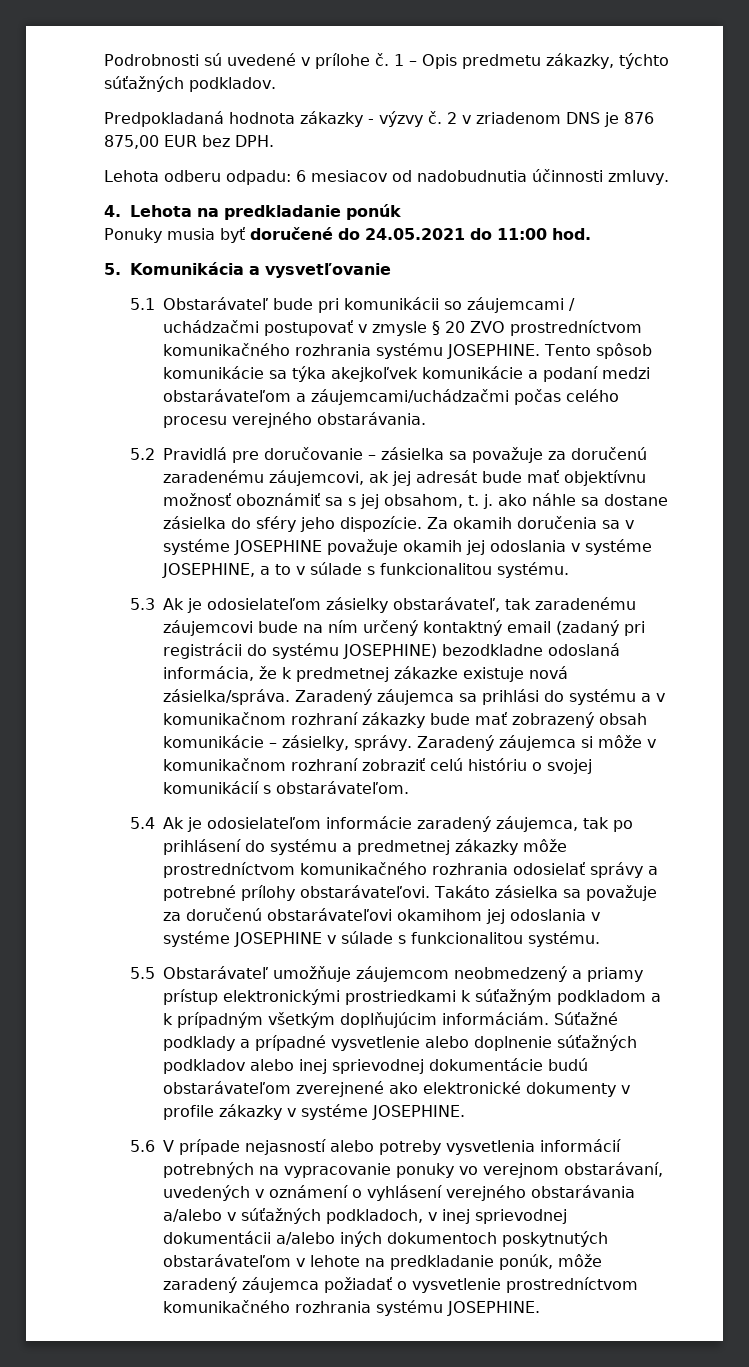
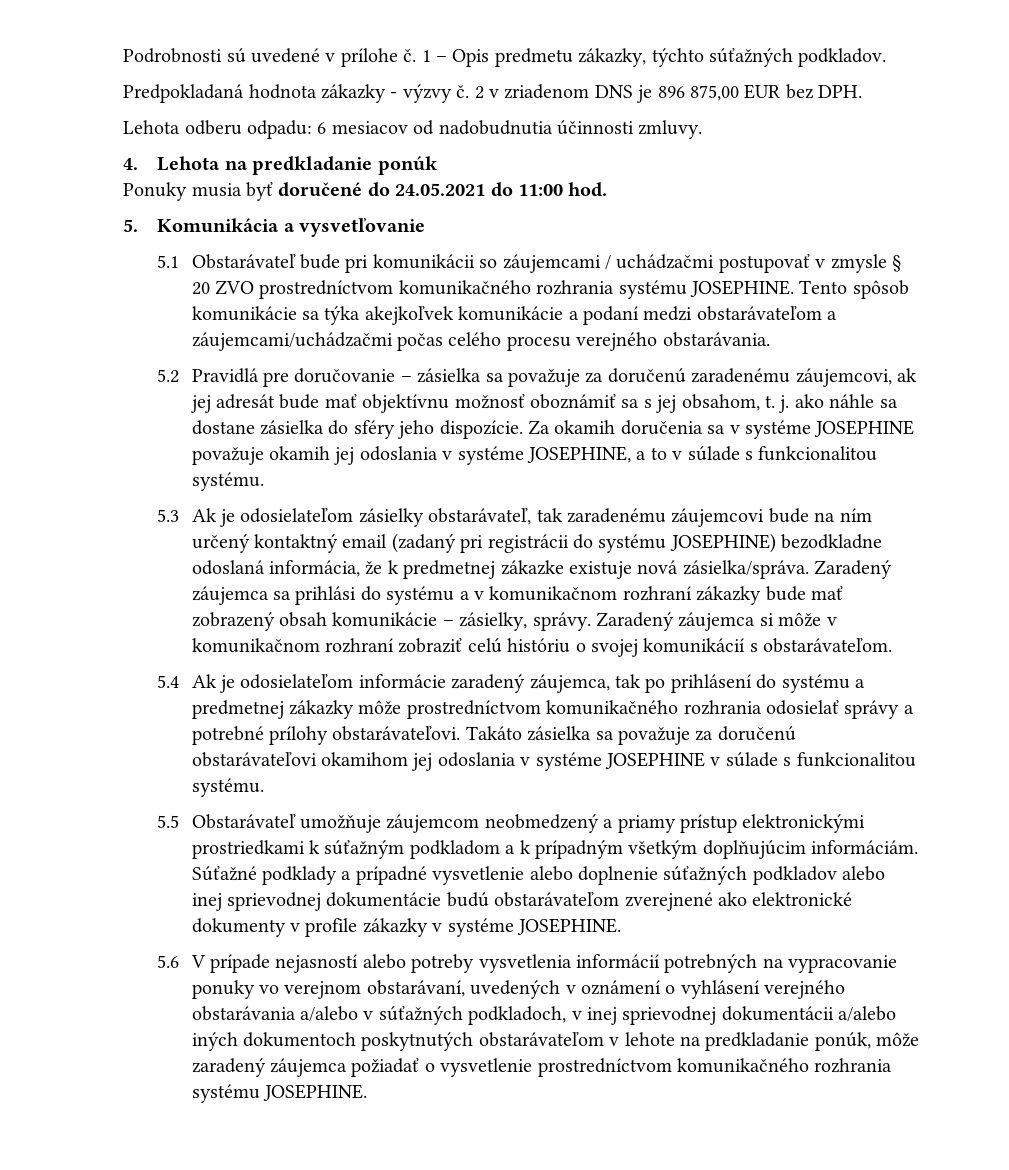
- 2 v zriadenom DNS je 876 875,00 EUR bez DPH.
+ 2 v zriadenom DNS je 896 875,00 EUR bez DPH.

